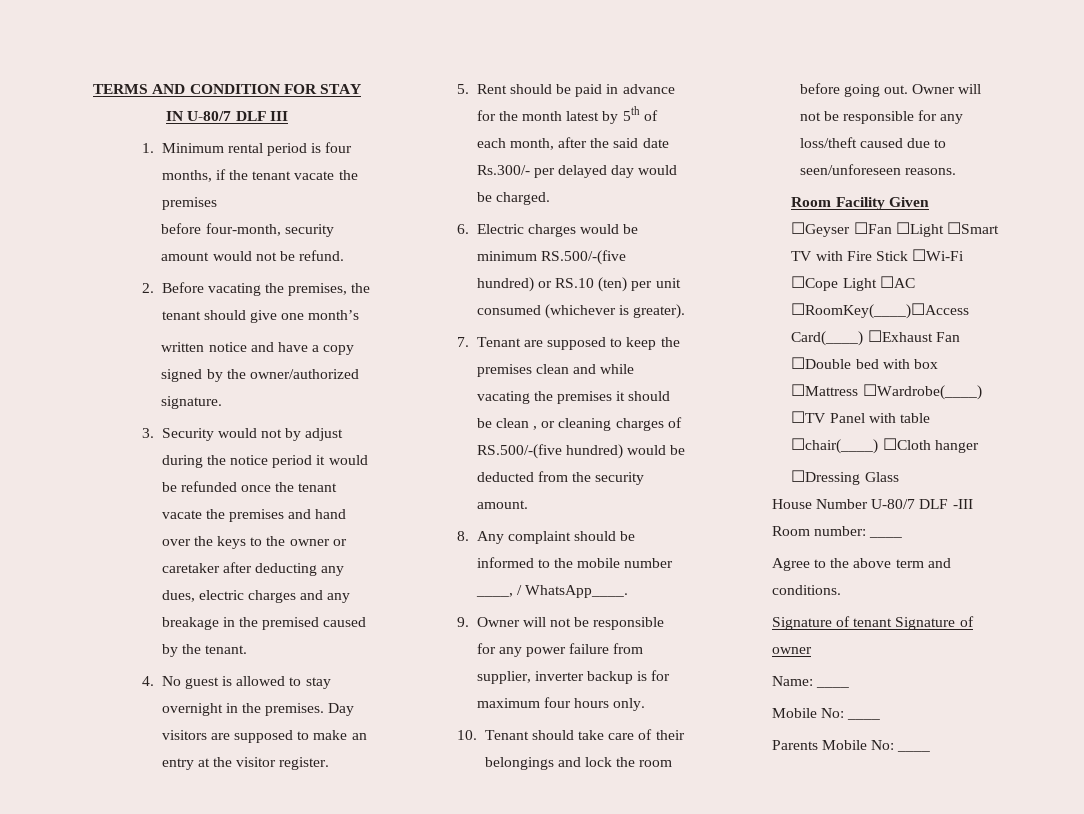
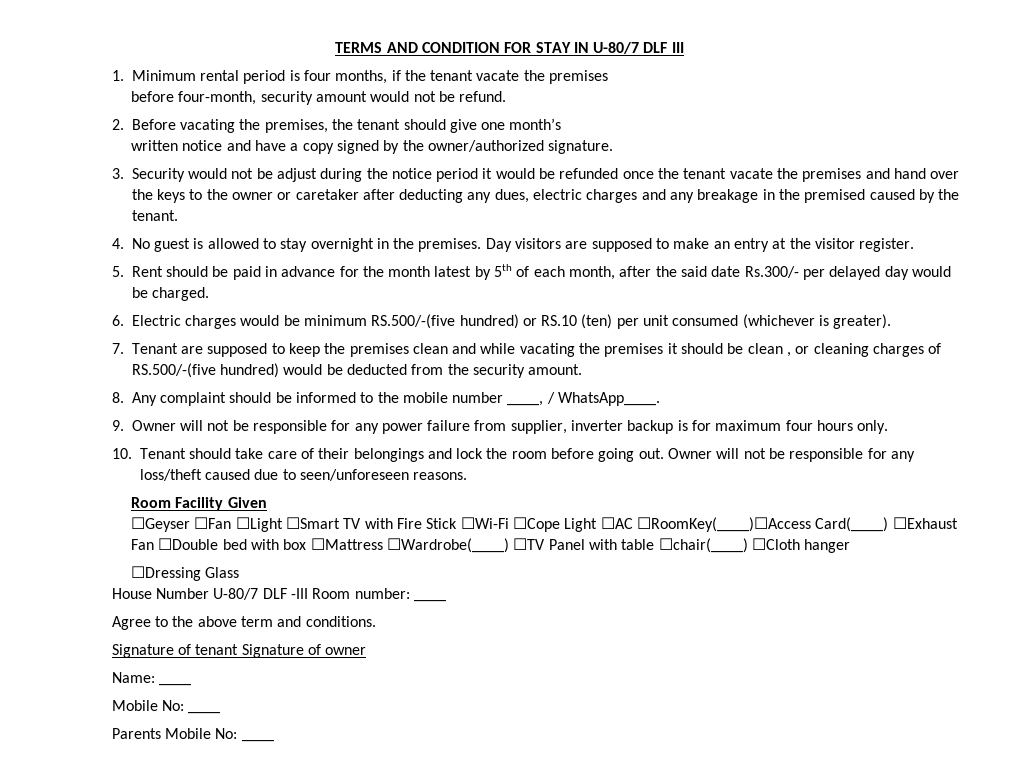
- 3. Security would not by adjust during the notice period it would be refunded once the tenant vacate the premises and hand over the keys to the owner or caretaker after deducting any dues, electric charges and any breakage in the premised caused by the tenant.
+ 3. Security would not be adjust during the notice period it would be refunded once the tenant vacate the premises and hand over the keys to the owner or caretaker after deducting any dues, electric charges and any breakage in the premised caused by the tenant.

